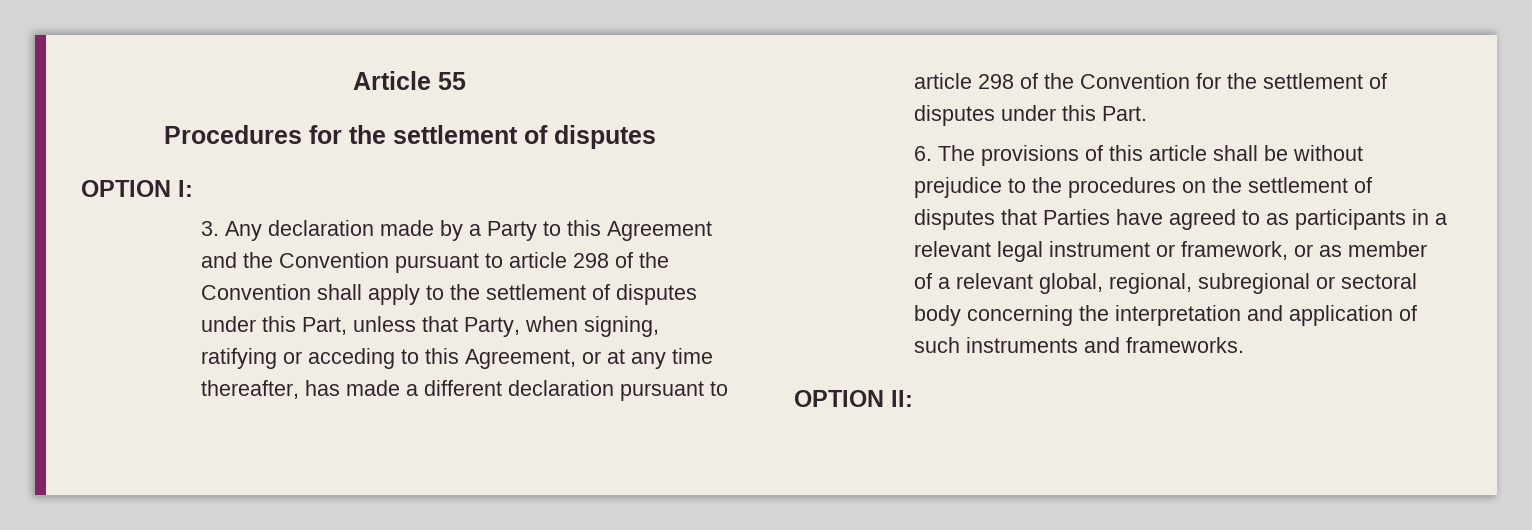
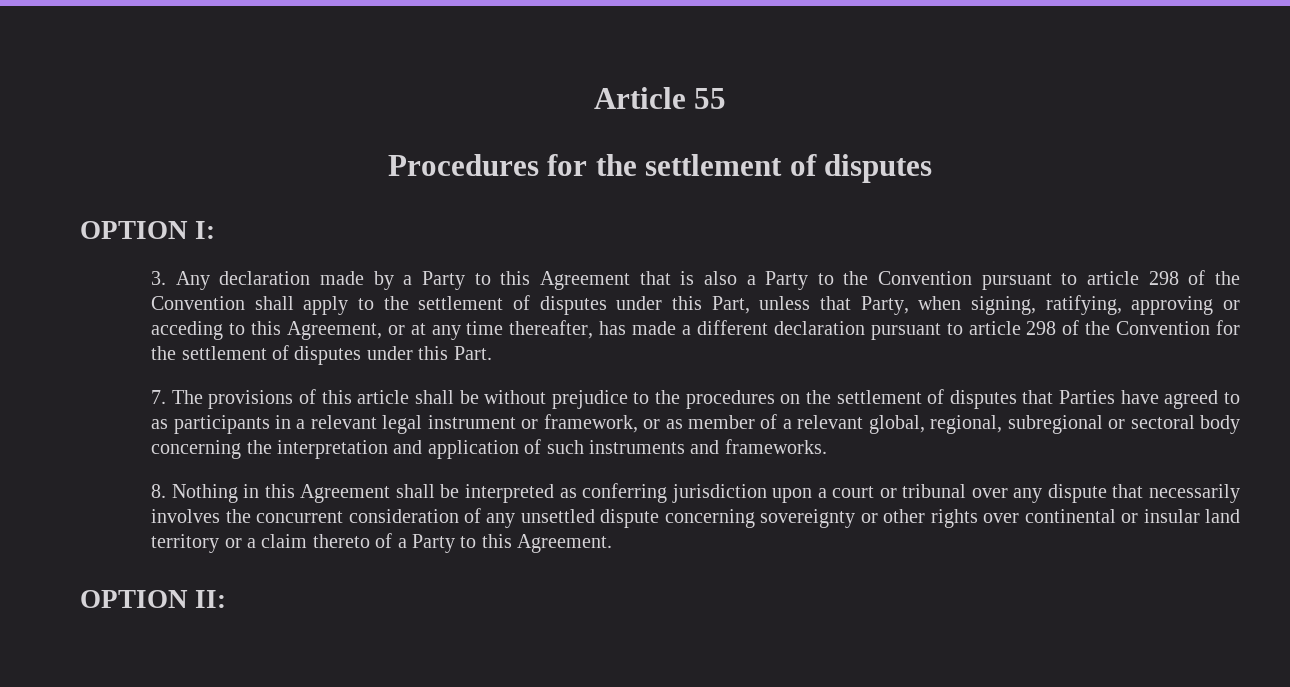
- 3. Any declaration made by a Party to this Agreement and the Convention pursuant to article 298 of the Convention shall apply to the settlement of disputes under this Part, unless that Party, when signing, ratifying or acceding to this Agreement, or at any time thereafter, has made a different declaration pursuant to article 298 of the Convention for the settlement of disputes under this Part.
+ 3. Any declaration made by a Party to this Agreement that is also a Party to the Convention pursuant to article 298 of the Convention shall apply to the settlement of disputes under this Part, unless that Party, when signing, ratifying, approving or acceding to this Agreement, or at any time thereafter, has made a different declaration pursuant to article 298 of the Convention for the settlement of disputes under this Part.
- 6. The provisions of this article shall be without prejudice to the procedures on the settlement of disputes that Parties have agreed to as participants in a relevant legal instrument or framework, or as member of a relevant global, regional, subregional or sectoral body concerning the interpretation and application of such instruments and frameworks.
+ 7. The provisions of this article shall be without prejudice to the procedures on the settlement of disputes that Parties have agreed to as participants in a relevant legal instrument or framework, or as member of a relevant global, regional, subregional or sectoral body concerning the interpretation and application of such instruments and frameworks.
+ 8. Nothing in this Agreement shall be interpreted as conferring jurisdiction upon a court or tribunal over any dispute that necessarily involves the concurrent consideration of any unsettled dispute concerning sovereignty or other rights over continental or insular land territory or a claim thereto of a Party to this Agreement.

